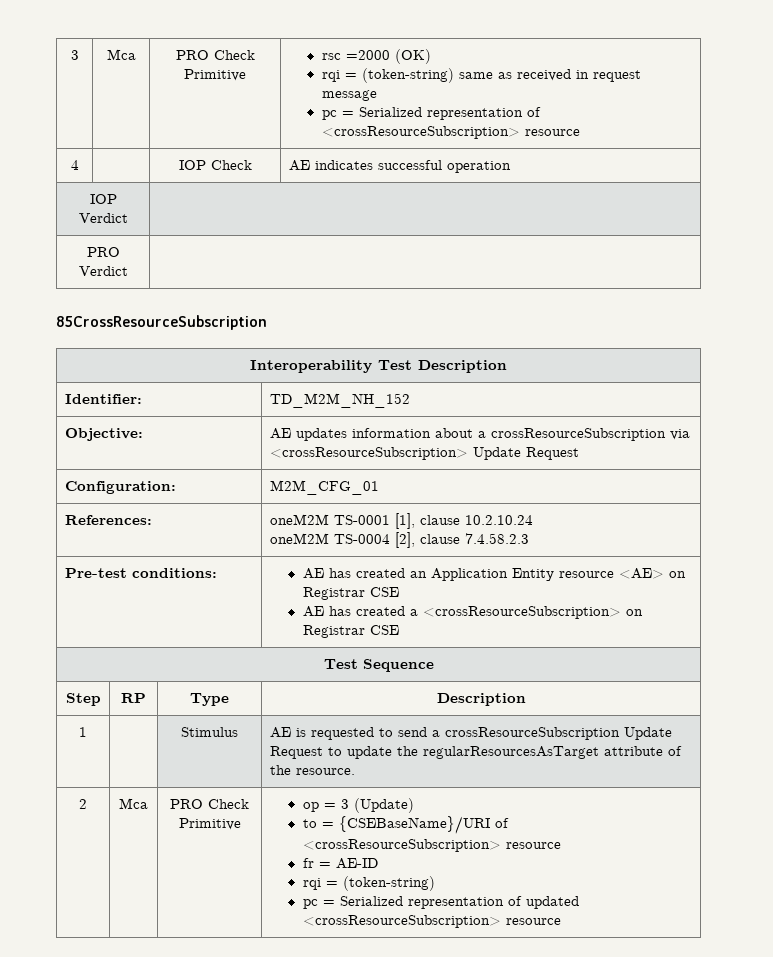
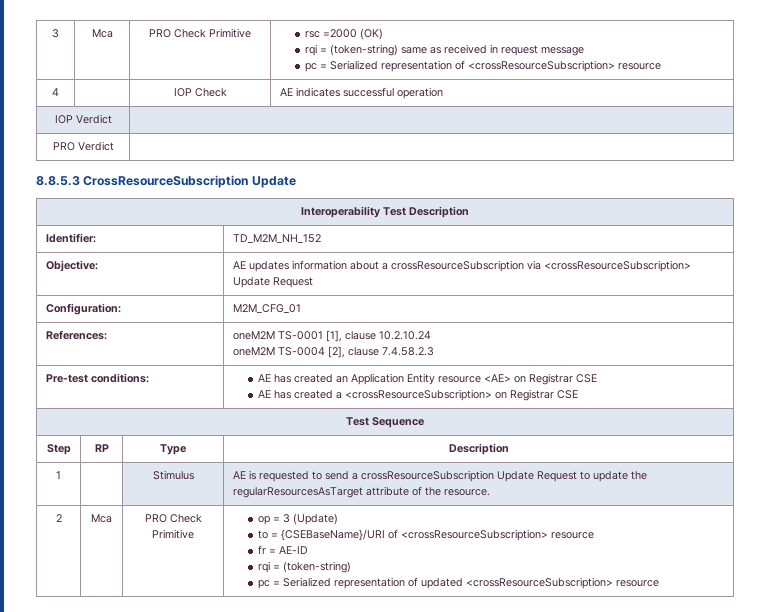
- 85CrossResourceSubscription
+ 8.8.5.3 CrossResourceSubscription Update

